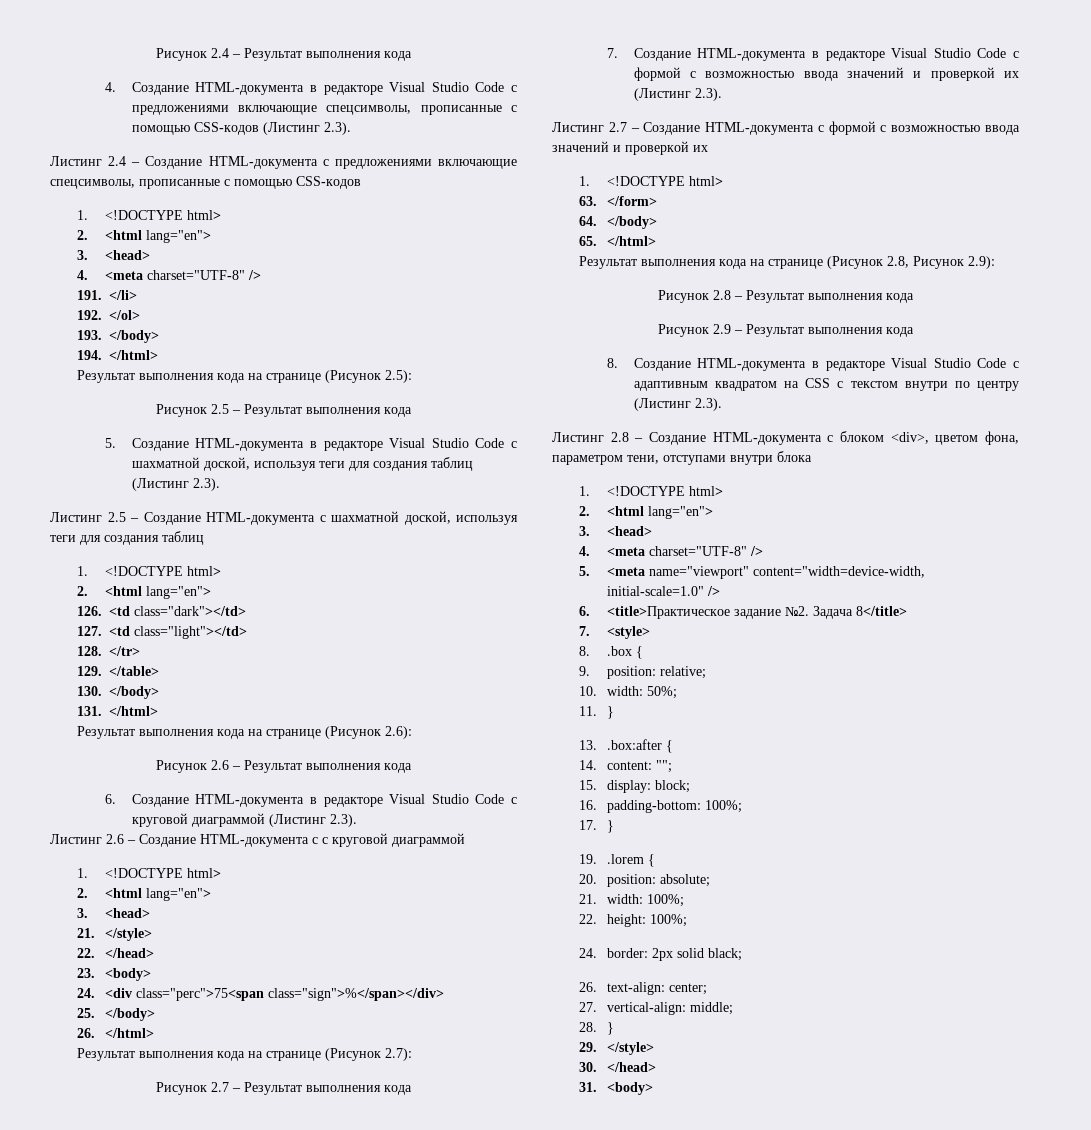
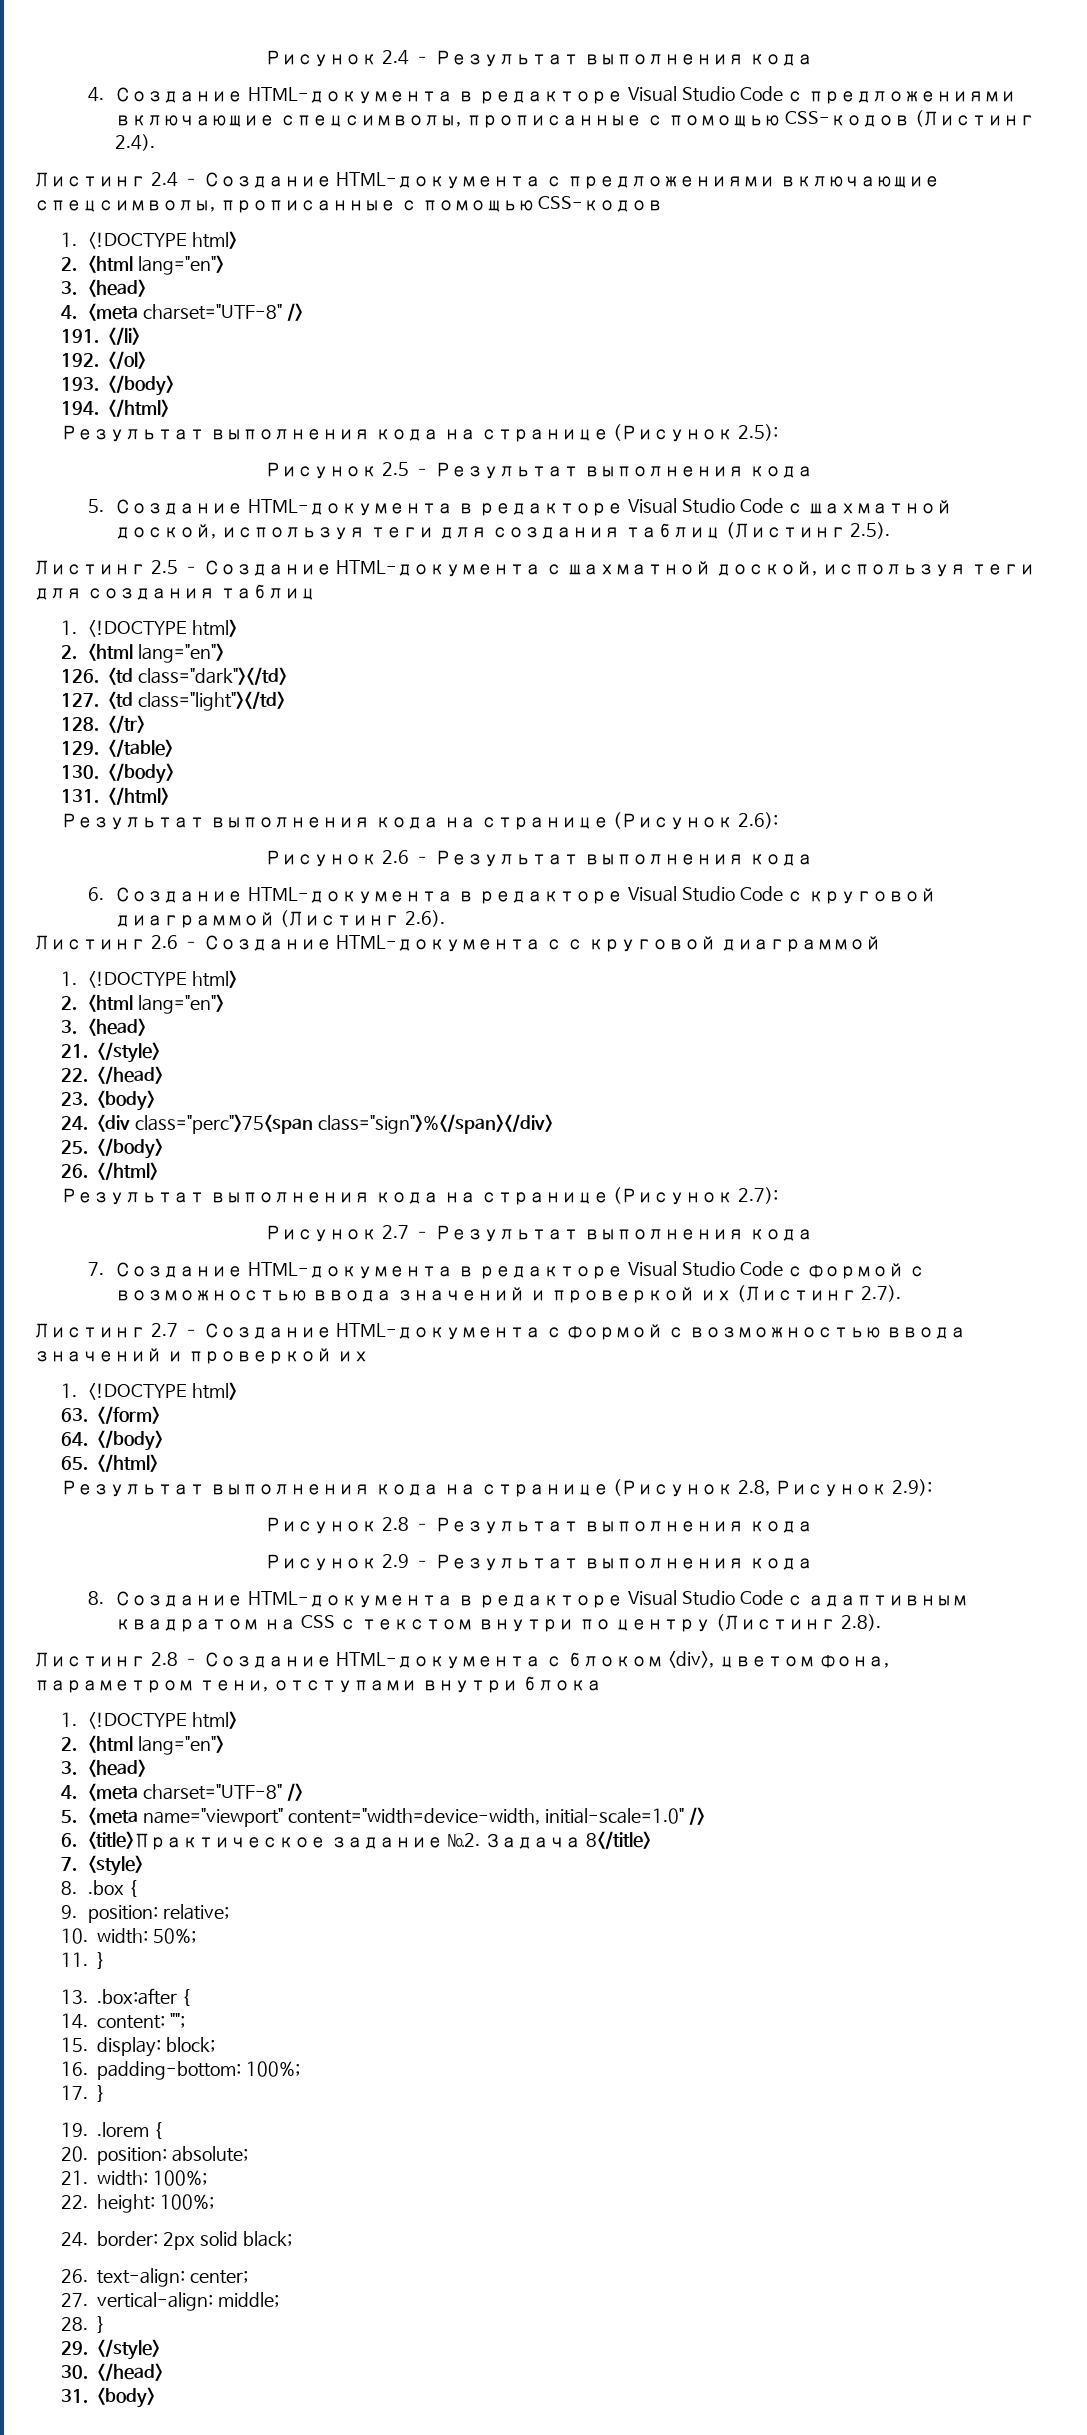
- 4. Создание HTML-документа в редакторе Visual Studio Code с предложениями включающие спецсимволы, прописанные с помощью CSS-кодов (Листинг 2.3).
+ 4. Создание HTML-документа в редакторе Visual Studio Code с предложениями включающие спецсимволы, прописанные с помощью CSS-кодов (Листинг 2.4).
- 5. Создание HTML-документа в редакторе Visual Studio Code с шахматной доской, используя теги для создания таблиц (Листинг 2.3).
+ 5. Создание HTML-документа в редакторе Visual Studio Code с шахматной доской, используя теги для создания таблиц (Листинг 2.5).
- 6. Создание HTML-документа в редакторе Visual Studio Code с круговой диаграммой (Листинг 2.3).
+ 6. Создание HTML-документа в редакторе Visual Studio Code с круговой диаграммой (Листинг 2.6).
- 7. Создание HTML-документа в редакторе Visual Studio Code с формой с возможностью ввода значений и проверкой их (Листинг 2.3).
+ 7. Создание HTML-документа в редакторе Visual Studio Code с формой с возможностью ввода значений и проверкой их (Листинг 2.7).
- 8. Создание HTML-документа в редакторе Visual Studio Code с адаптивным квадратом на CSS с текстом внутри по центру (Листинг 2.3).
+ 8. Создание HTML-документа в редакторе Visual Studio Code с адаптивным квадратом на CSS с текстом внутри по центру (Листинг 2.8).

